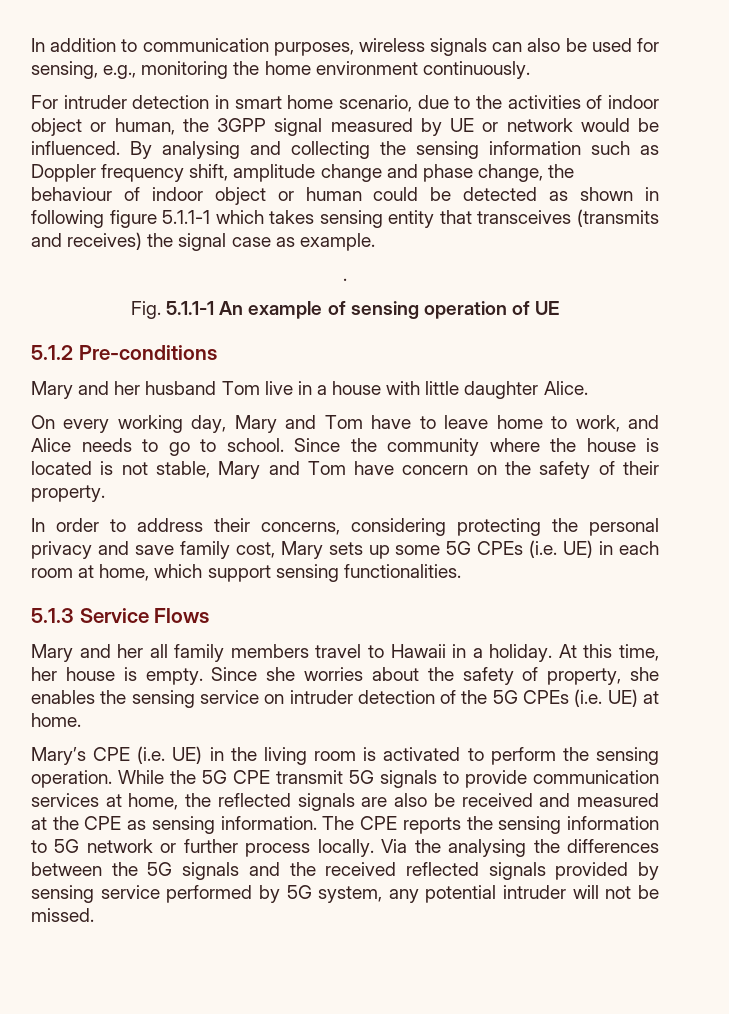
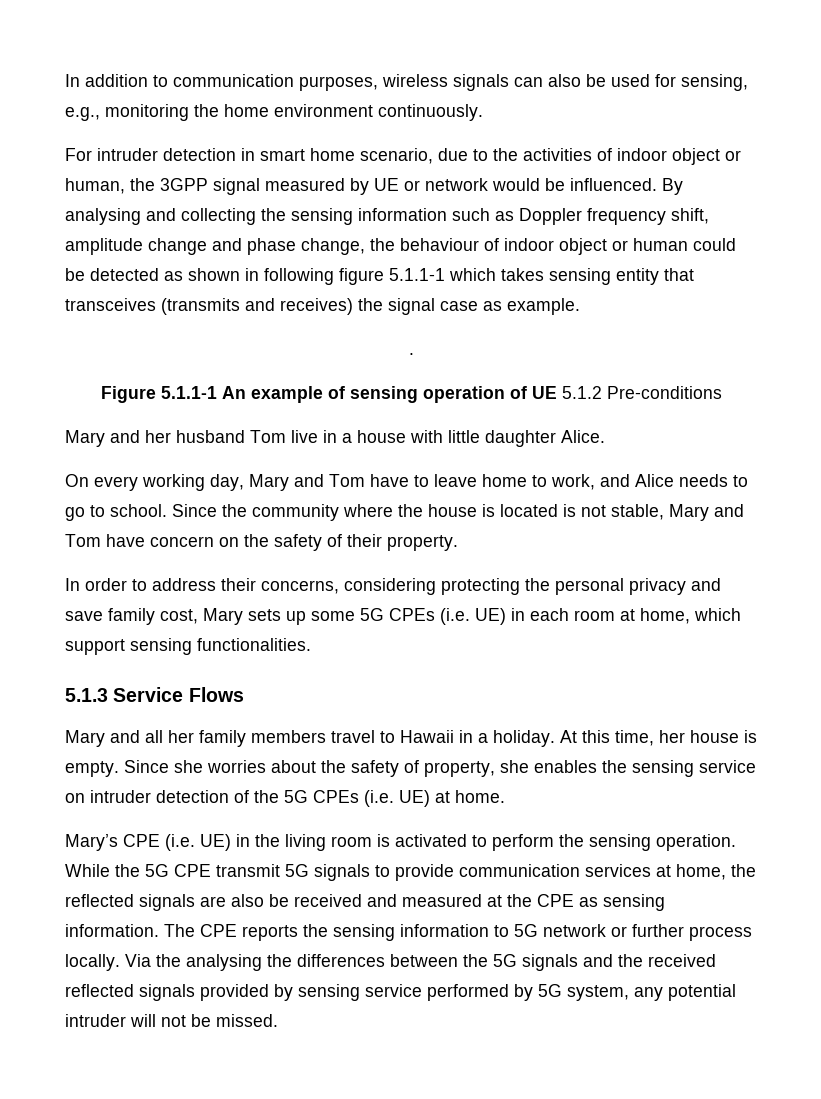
- Fig. 5.1.1-1 An example of sensing operation of UE
- 5.1.2 Pre-conditions
+ Figure 5.1.1-1 An example of sensing operation of UE 5.1.2 Pre-conditions
- Mary and her all family members travel to Hawaii in a holiday.
+ Mary and all her family members travel to Hawaii in a holiday.

